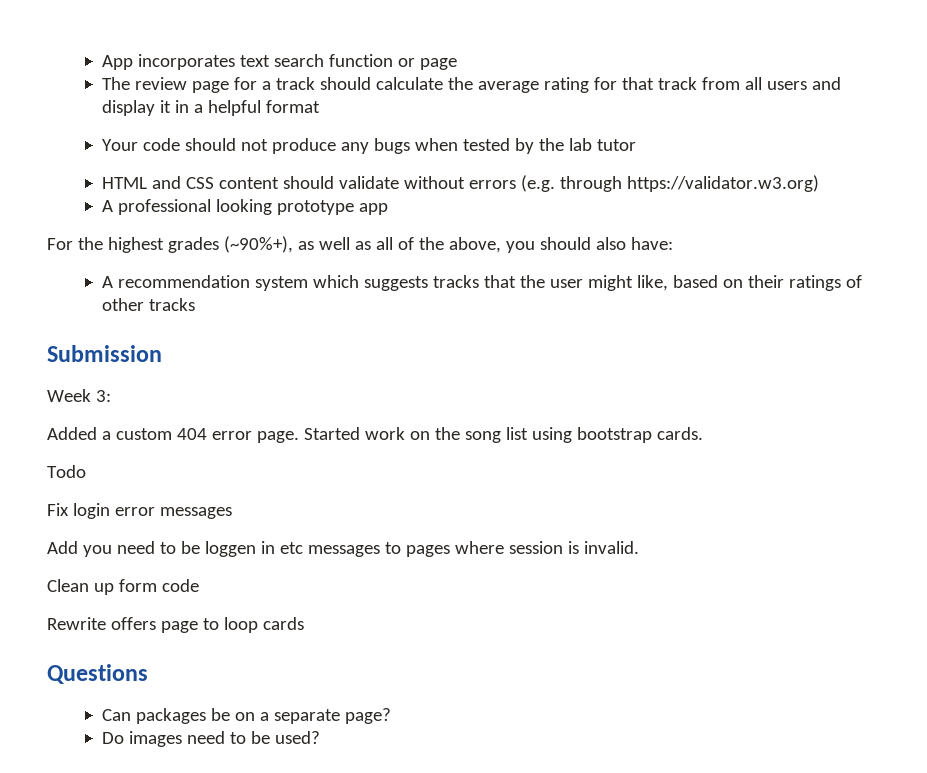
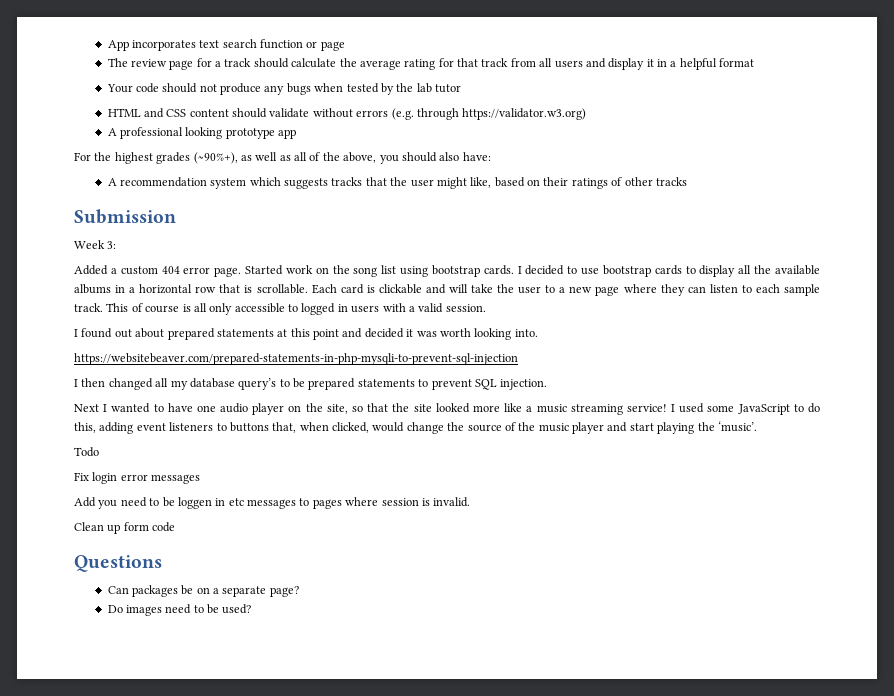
+ I decided to use bootstrap cards to display all the available albums in a horizontal row that is scrollable. Each card is clickable and will take the user to a new page where they can listen to each sample track. This of course is all only accessible to logged in users with a valid session.
+ I found out about prepared statements at this point and decided it was worth looking into.
+ https://websitebeaver.com/prepared-statements-in-php-mysqli-to-prevent-sql-injection
+ I then changed all my database query’s to be prepared statements to prevent SQL injection.
+ Next I wanted to have one audio player on the site, so that the site looked more like a music streaming service! I used some JavaScript to do this, adding event listeners to buttons that, when clicked, would change the source of the music player and start playing the ‘music’.
- Rewrite offers page to loop cards

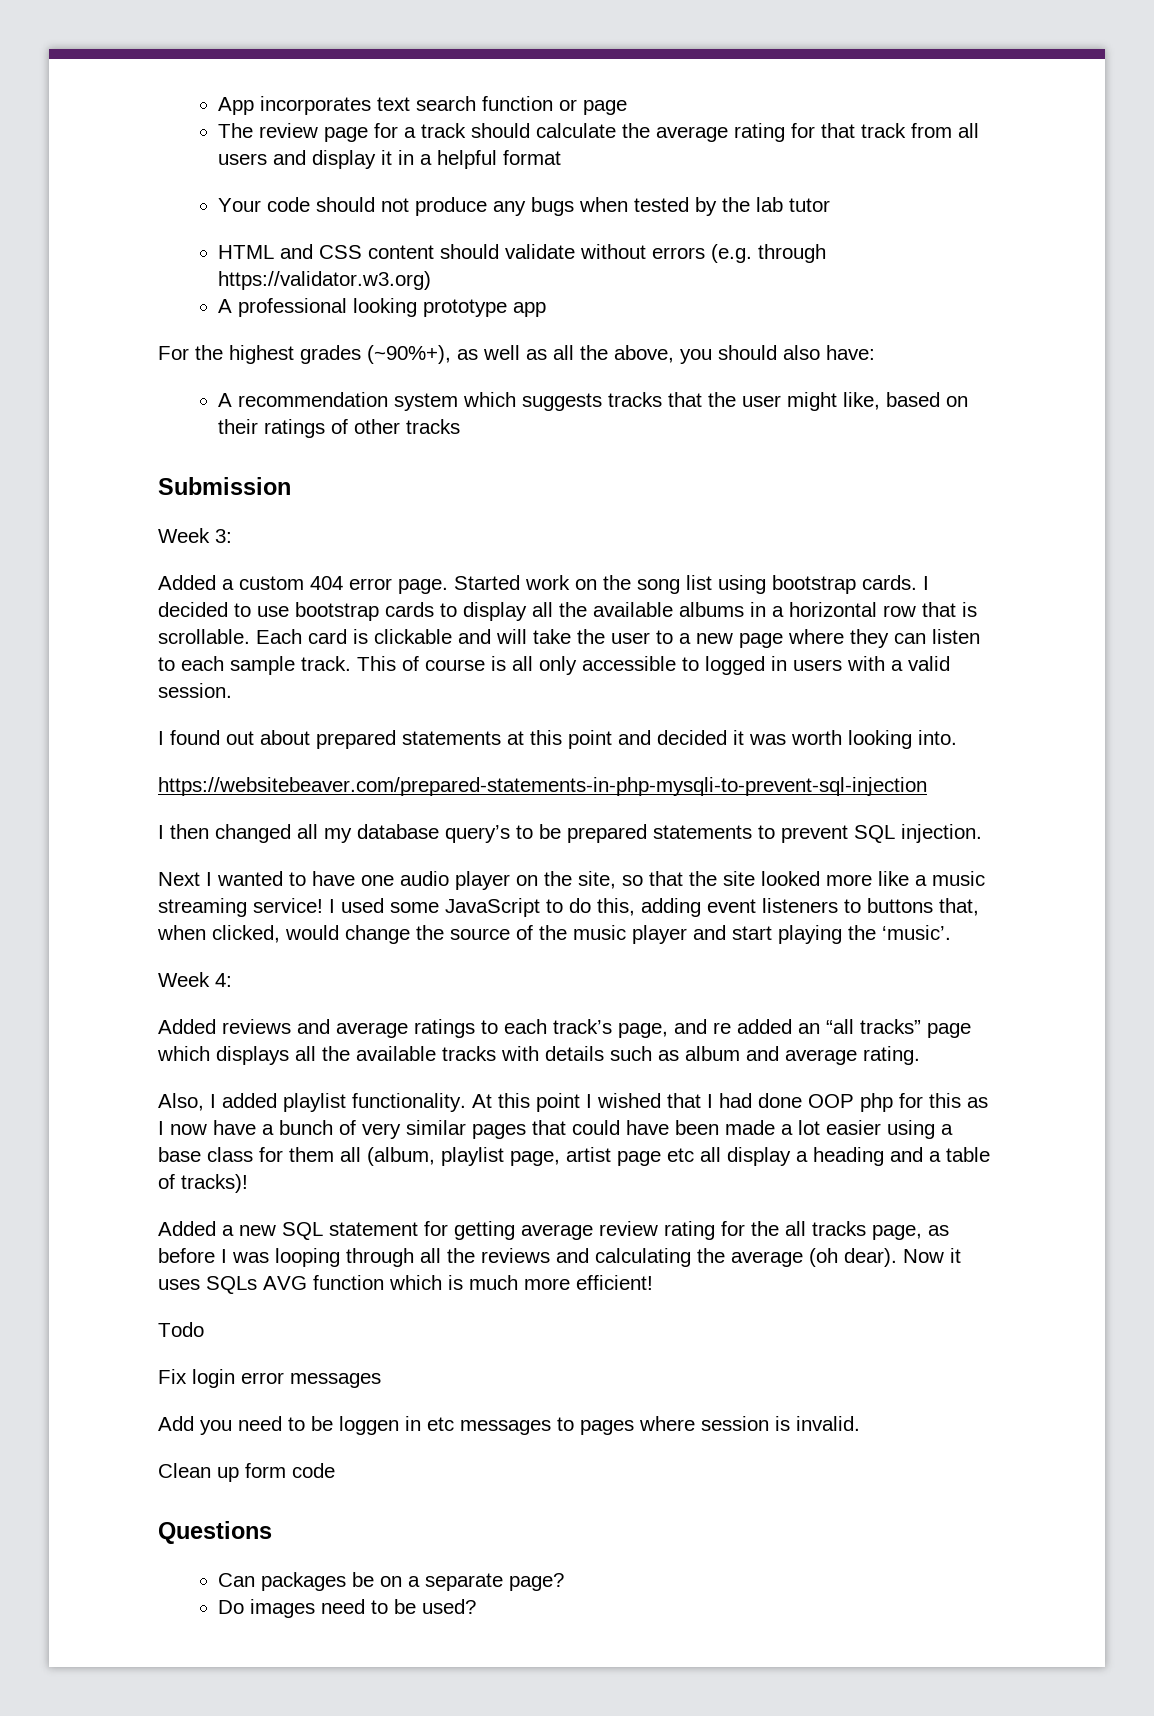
- For the highest grades (~90%+), as well as all of the above, you should also have:
+ For the highest grades (~90%+), as well as all the above, you should also have:
+ Week 4:
+ Added reviews and average ratings to each track’s page, and re added an “all tracks” page which displays all the available tracks with details such as album and average rating.
+ Also, I added playlist functionality. At this point I wished that I had done OOP php for this as I now have a bunch of very similar pages that could have been made a lot easier using a base class for them all (album, playlist page, artist page etc all display a heading and a table of tracks)!
+ Added a new SQL statement for getting average review rating for the all tracks page, as before I was looping through all the reviews and calculating the average (oh dear). Now it uses SQLs AVG function which is much more efficient!

